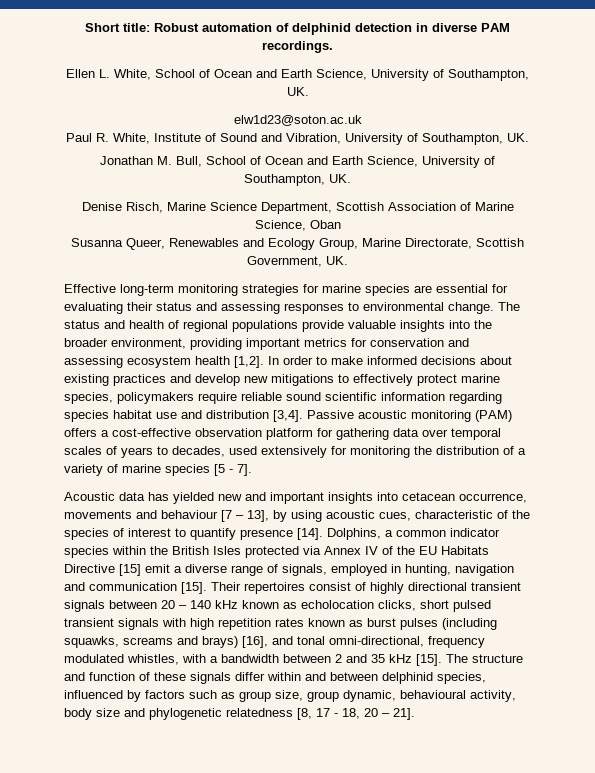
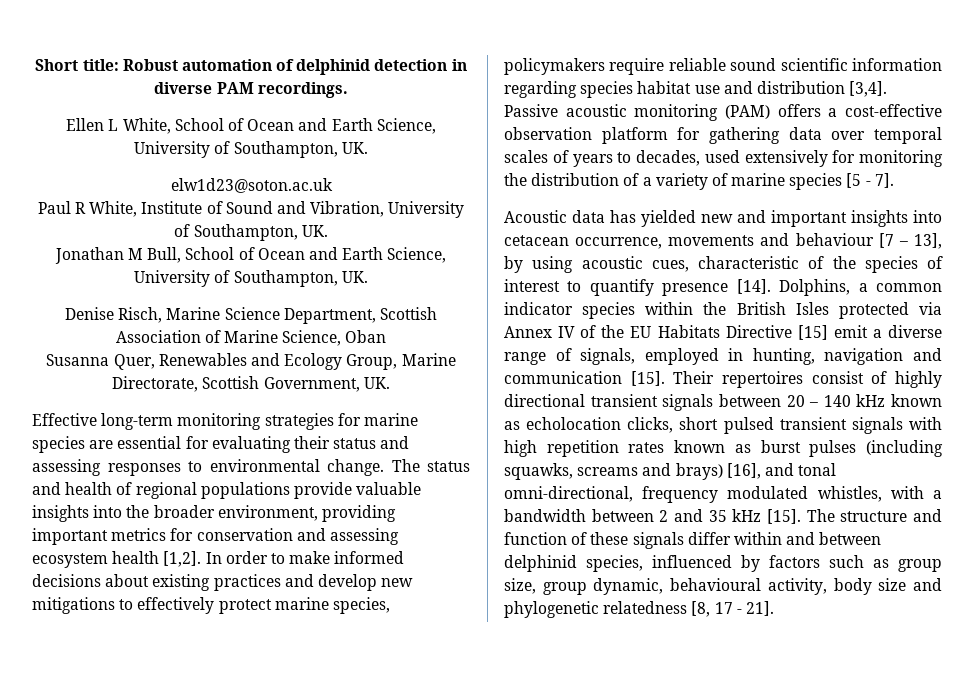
- Ellen L. White, School of Ocean and Earth Science, University of Southampton, UK.
+ Ellen L White, School of Ocean and Earth Science, University of Southampton, UK.
- Paul R. White, Institute of Sound and Vibration, University of Southampton, UK.
+ Paul R White, Institute of Sound and Vibration, University of Southampton, UK.
- Jonathan M. Bull, School of Ocean and Earth Science, University of Southampton, UK.
+ Jonathan M Bull, School of Ocean and Earth Science, University of Southampton, UK.
- Susanna Queer, Renewables and Ecology Group, Marine Directorate, Scottish Government, UK.
+ Susanna Quer, Renewables and Ecology Group, Marine Directorate, Scottish Government, UK.
- The structure and function of these signals differ within and between delphinid species, influenced by factors such as group size, group dynamic, behavioural activity, body size and phylogenetic relatedness [8, 17 - 18, 20 – 21].
+ The structure and function of these signals differ within and between delphinid species, influenced by factors such as group size, group dynamic, behavioural activity, body size and phylogenetic relatedness [8, 17 - 21].

